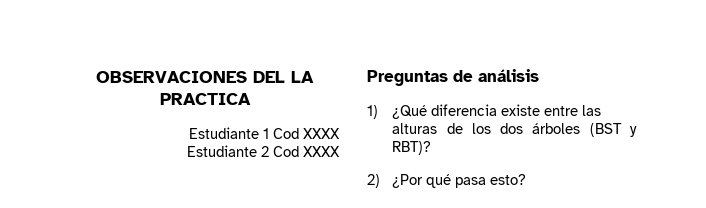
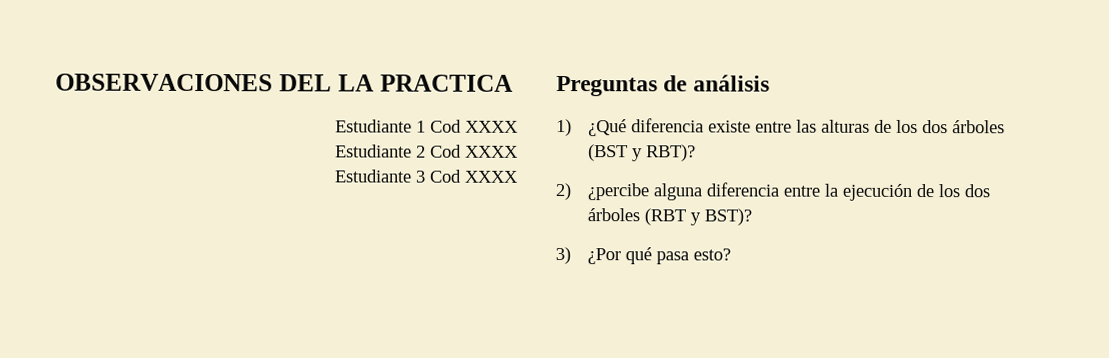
+ Estudiante 3 Cod XXXX
- 2) ¿Por qué pasa esto?
+ 2) ¿percibe alguna diferencia entre la ejecución de los dos árboles (RBT y BST)?
+ 3) ¿Por qué pasa esto?

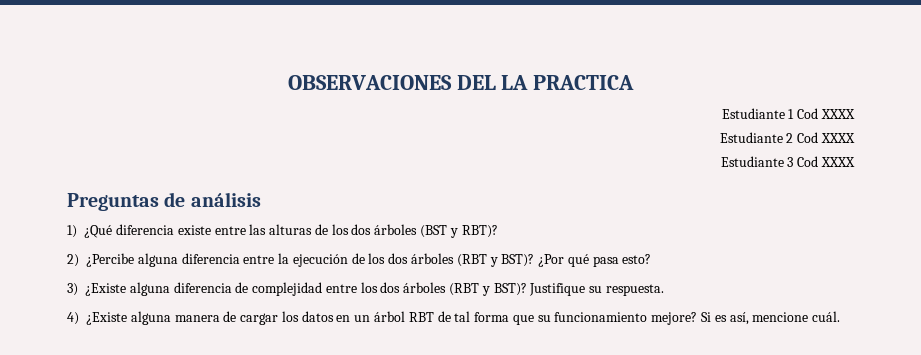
- 2) ¿percibe alguna diferencia entre la ejecución de los dos árboles (RBT y BST)?
- 3) ¿Por qué pasa esto?
+ 2) ¿Percibe alguna diferencia entre la ejecución de los dos árboles (RBT y BST)? ¿Por qué pasa esto?
+ 3) ¿Existe alguna diferencia de complejidad entre los dos árboles (RBT y BST)? Justifique su respuesta.
+ 4) ¿Existe alguna manera de cargar los datos en un árbol RBT de tal forma que su funcionamiento mejore? Si es así, mencione cuál.

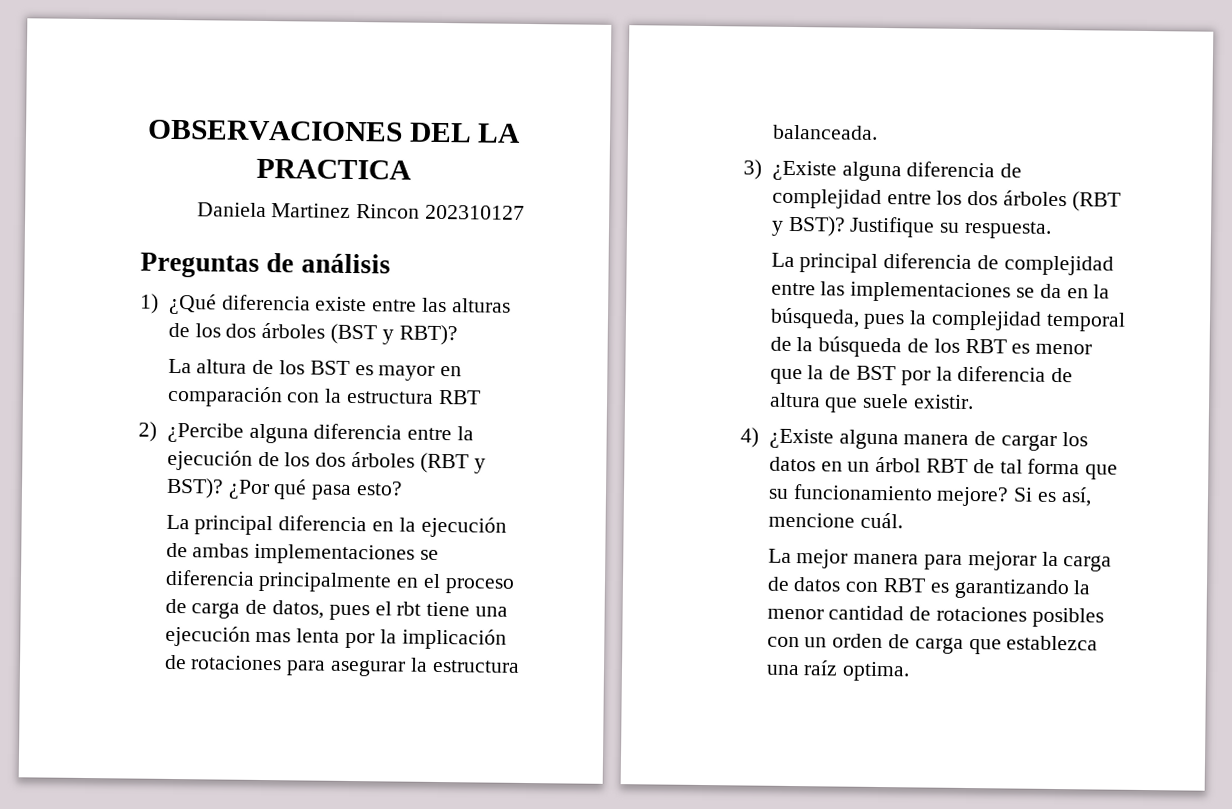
- Estudiante 1 Cod XXXX
- Estudiante 2 Cod XXXX
- Estudiante 3 Cod XXXX
+ Daniela Martinez Rincon 202310127
+ La altura de los BST es mayor en comparación con la estructura RBT
+ La principal diferencia en la ejecución de ambas implementaciones se diferencia principalmente en el proceso de carga de datos, pues el rbt tiene una ejecución mas lenta por la implicación de rotaciones para asegurar la estructura balanceada.
+ La principal diferencia de complejidad entre las implementaciones se da en la búsqueda, pues la complejidad temporal de la búsqueda de los RBT es menor que la de BST por la diferencia de altura que suele existir.
+ La mejor manera para mejorar la carga de datos con RBT es garantizando la menor cantidad de rotaciones posibles con un orden de carga que establezca una raíz optima.

